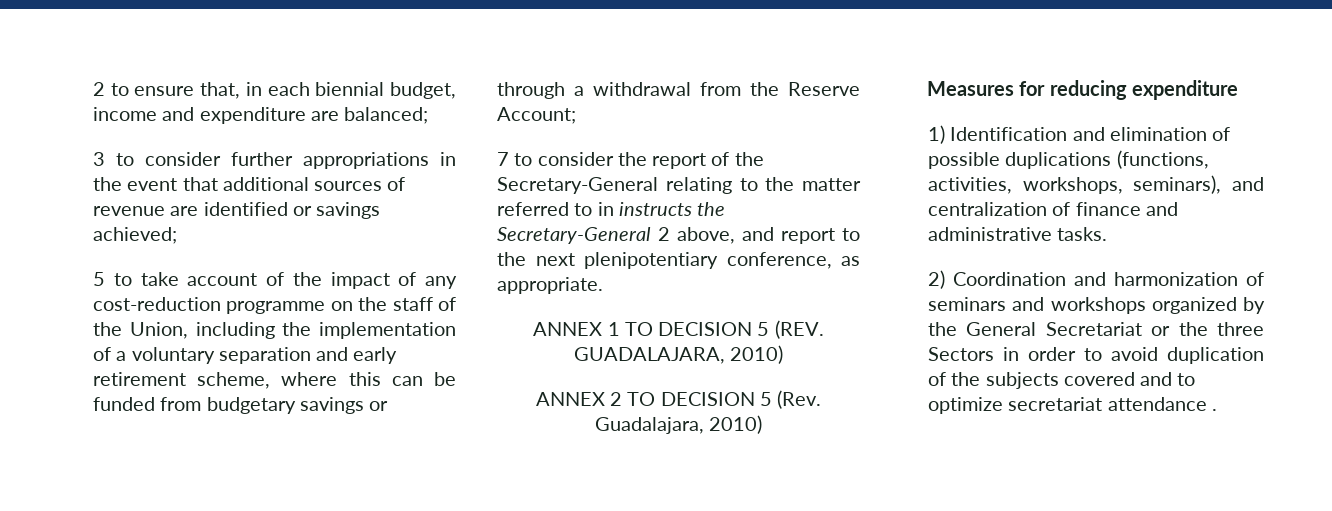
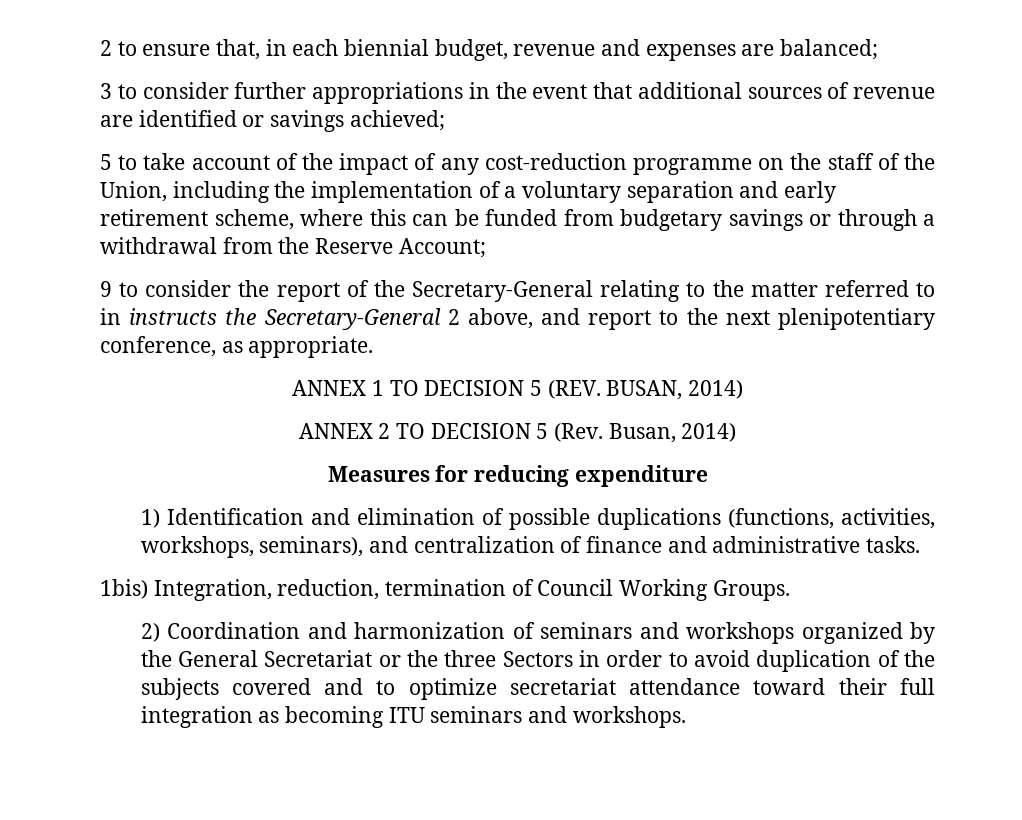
- 2 to ensure that, in each biennial budget, income and expenditure are balanced;
+ 2 to ensure that, in each biennial budget, revenue and expenses are balanced;
- 7 to consider the report of the Secretary-General relating to the matter referred to in instructs the Secretary-General 2 above, and report to the next plenipotentiary conference, as appropriate.
+ 9 to consider the report of the Secretary-General relating to the matter referred to in instructs the Secretary-General 2 above, and report to the next plenipotentiary conference, as appropriate.
- ANNEX 1 TO DECISION 5 (REV. GUADALAJARA, 2010)
+ ANNEX 1 TO DECISION 5 (REV. BUSAN, 2014)
- ANNEX 2 TO DECISION 5 (Rev. Guadalajara, 2010)
+ ANNEX 2 TO DECISION 5 (Rev. Busan, 2014)
+ 1bis) Integration, reduction, termination of Council Working Groups.
- 2) Coordination and harmonization of seminars and workshops organized by the General Secretariat or the three Sectors in order to avoid duplication of the subjects covered and to optimize secretariat attendance .
+ 2) Coordination and harmonization of seminars and workshops organized by the General Secretariat or the three Sectors in order to avoid duplication of the subjects covered and to optimize secretariat attendance toward their full integration as becoming ITU seminars and workshops.

